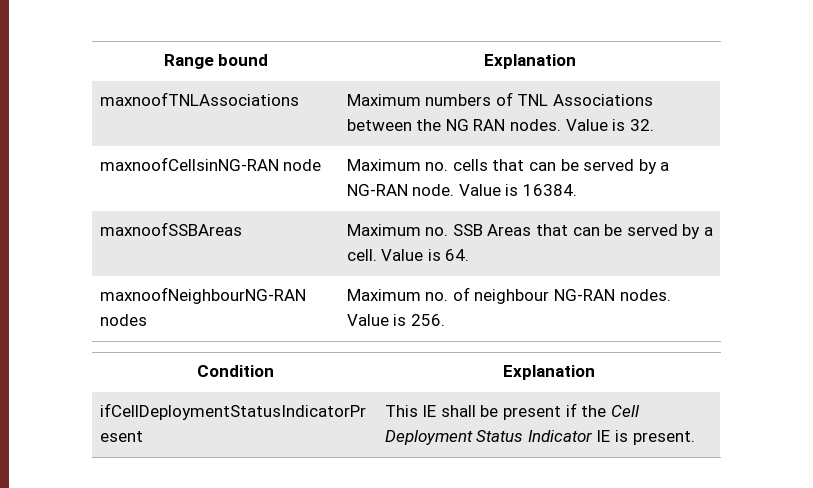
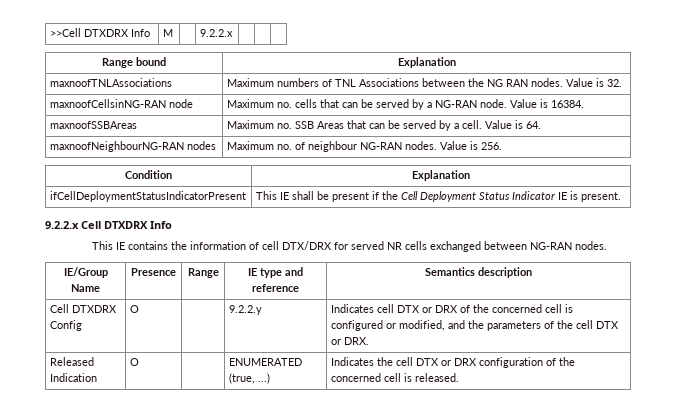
+ >>Cell DTXDRX Info | M | | 9.2.2.x | | |
+ 9.2.2.x Cell DTXDRX Info
+ This IE contains the information of cell DTX/DRX for served NR cells exchanged between NG-RAN nodes.
+ IE/Group Name | Presence | Range | IE type and reference | Semantics description
+ Cell DTXDRX Config | O | | 9.2.2.y | Indicates cell DTX or DRX of the concerned cell is configured or modified, and the parameters of the cell DTX or DRX.
+ Released Indication | O | | ENUMERATED (true, ...) | Indicates the cell DTX or DRX configuration of the concerned cell is released.

